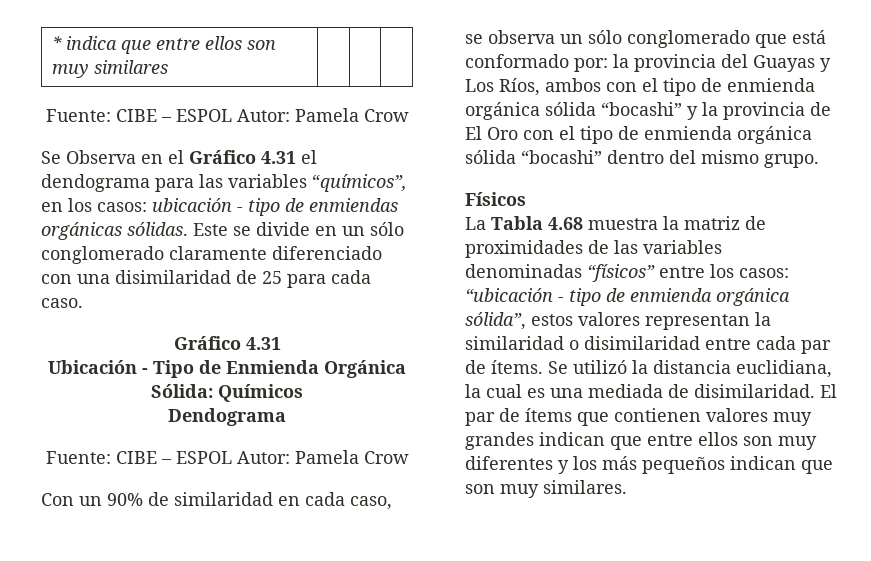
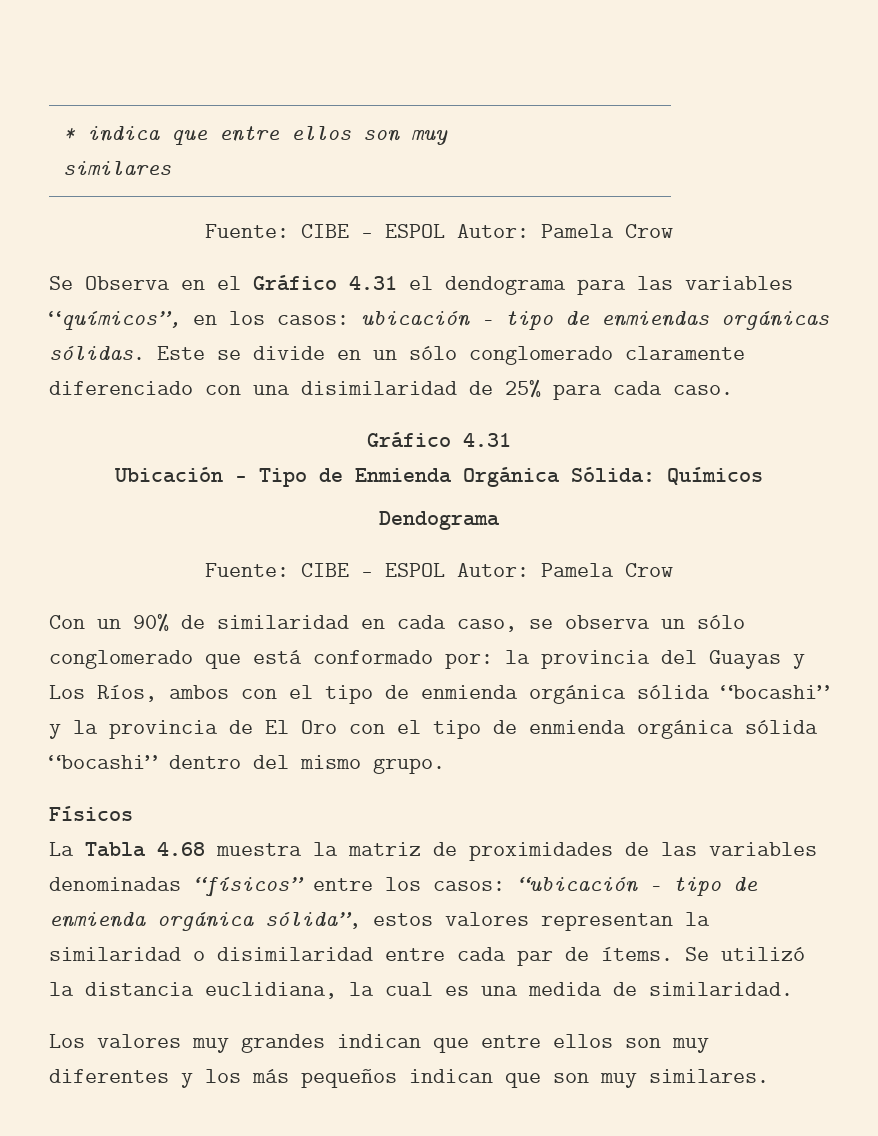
- Este se divide en un sólo conglomerado claramente diferenciado con una disimilaridad de 25 para cada caso.
+ Este se divide en un sólo conglomerado claramente diferenciado con una disimilaridad de 25% para cada caso.
- Se utilizó la distancia euclidiana, la cual es una mediada de disimilaridad. El par de ítems que contienen valores muy grandes indican que entre ellos son muy diferentes y los más pequeños indican que son muy similares.
+ Se utilizó la distancia euclidiana, la cual es una medida de similaridad.
+ Los valores muy grandes indican que entre ellos son muy diferentes y los más pequeños indican que son muy similares.

